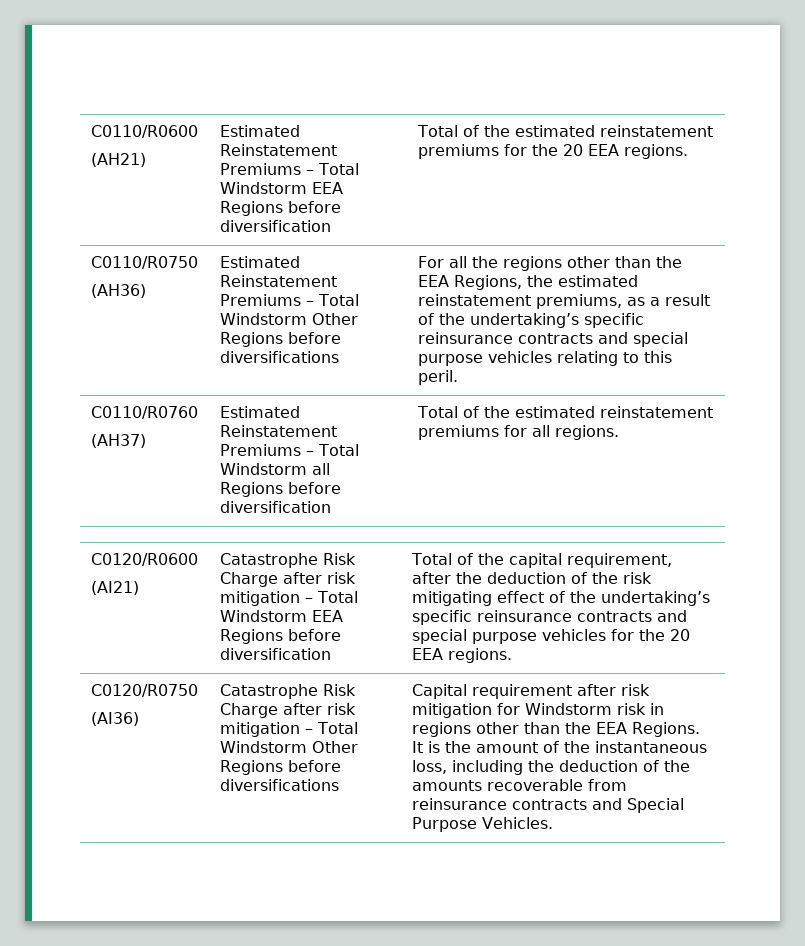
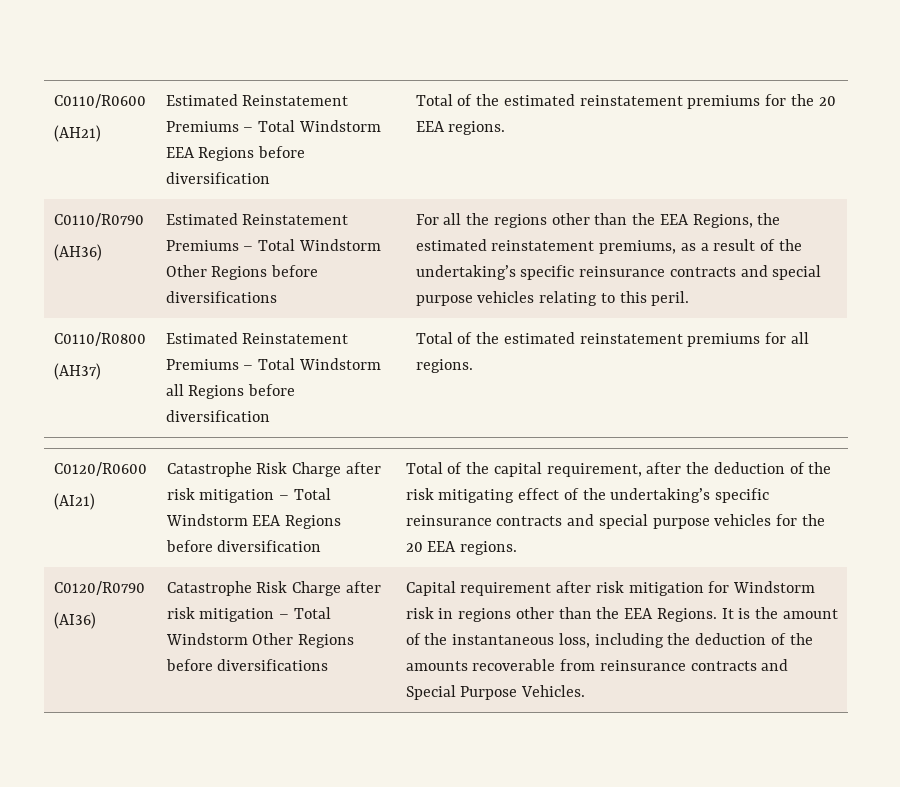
- C0110/R0750
+ C0110/R0790
- C0110/R0760
+ C0110/R0800
- C0120/R0750
+ C0120/R0790

